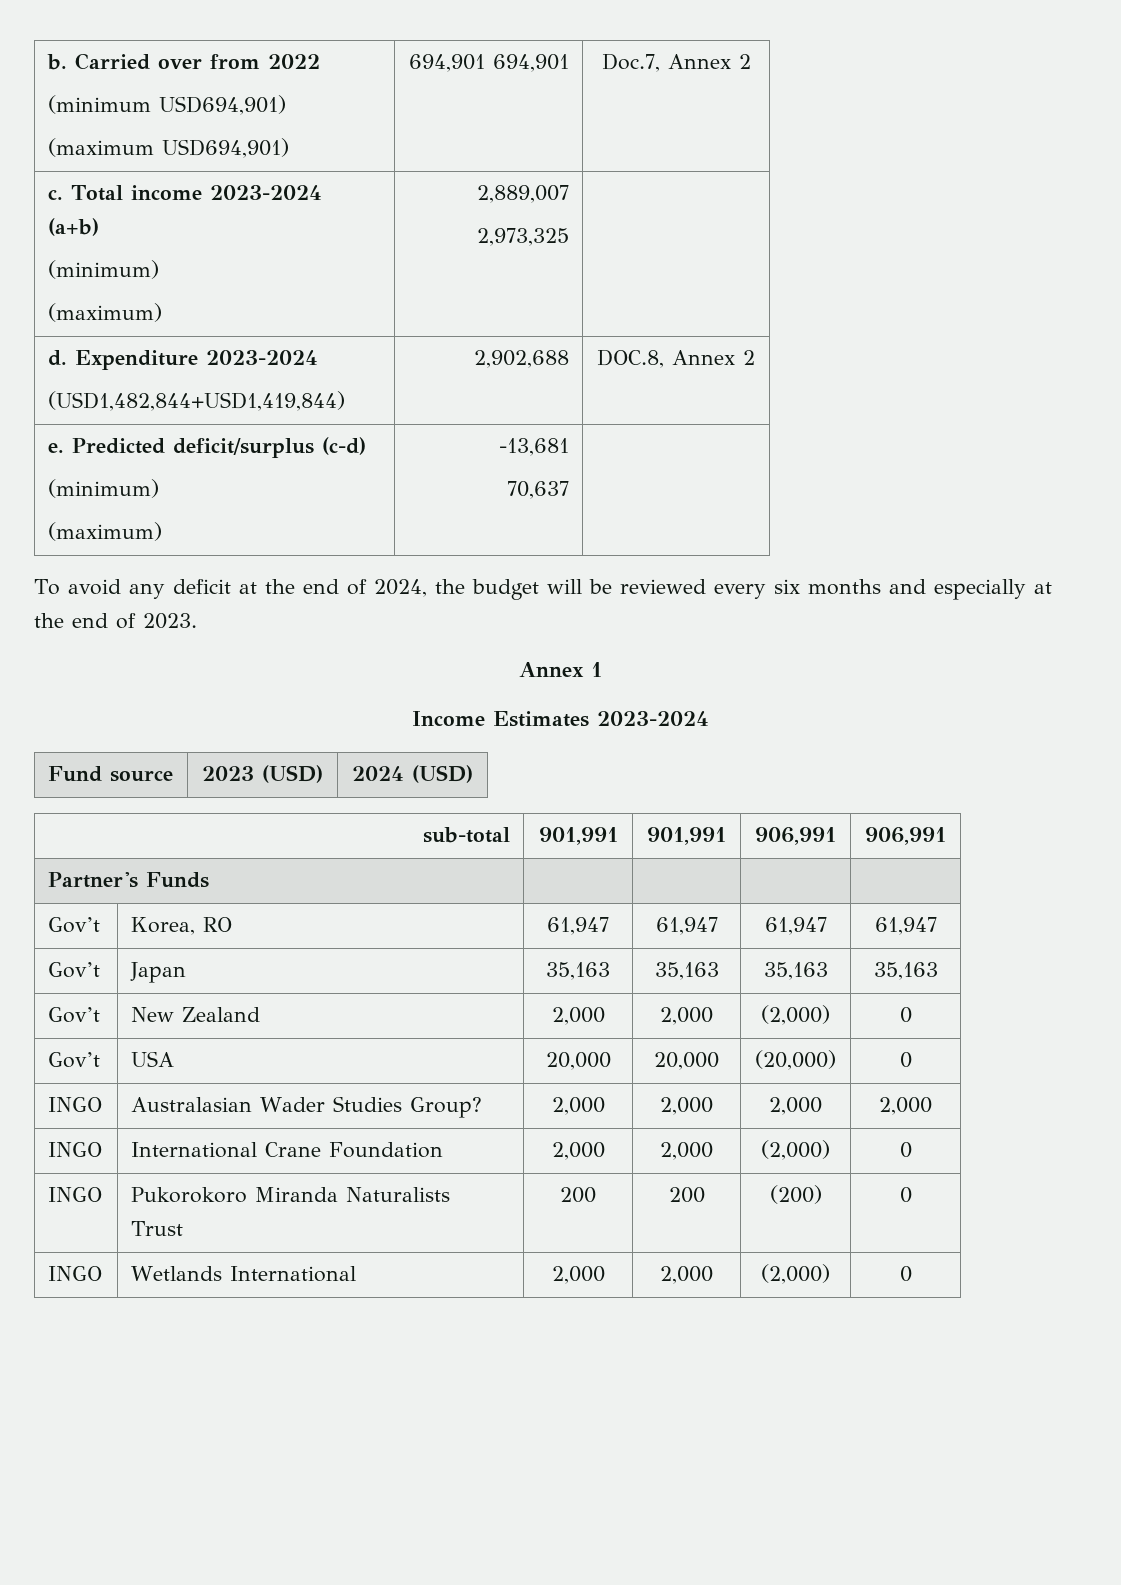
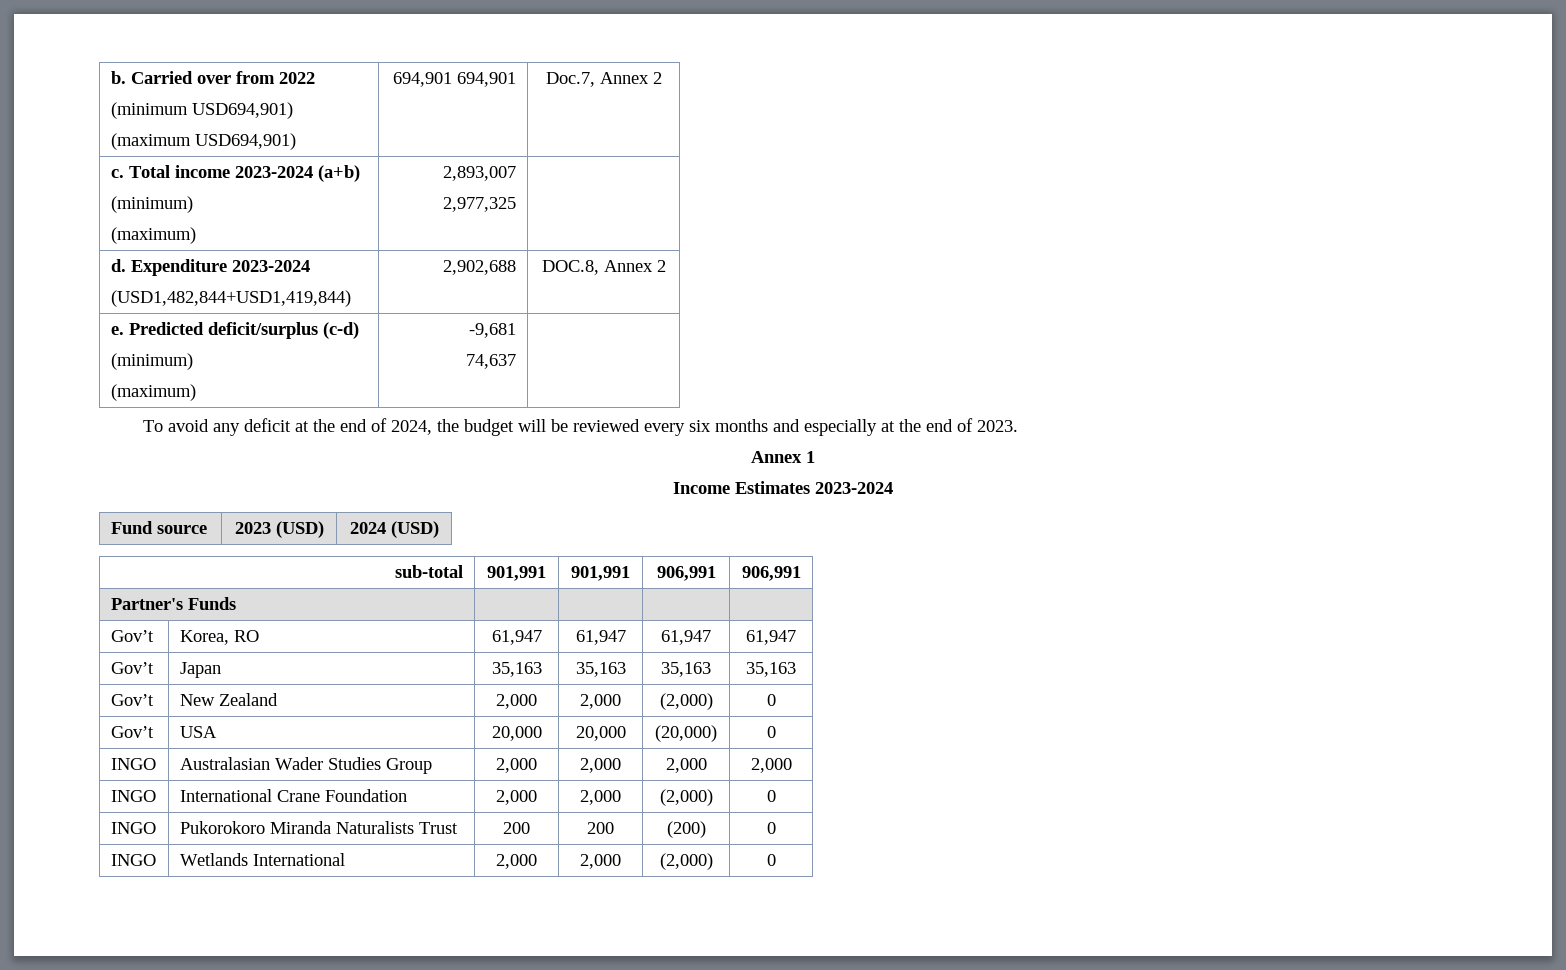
  c. Total income 2023-2024 (a+b)
  (minimum)
- (maximum) | 2,889,007
- 2,973,325 |
+ (maximum) | 2,893,007
+ 2,977,325 |
  e. Predicted deficit/surplus (c-d)
  (minimum)
- (maximum) | -13,681
- 70,637 |
+ (maximum) | -9,681
+ 74,637 |
- INGO | Australasian Wader Studies Group? | 2,000 | 2,000 | 2,000 | 2,000
+ INGO | Australasian Wader Studies Group | 2,000 | 2,000 | 2,000 | 2,000

